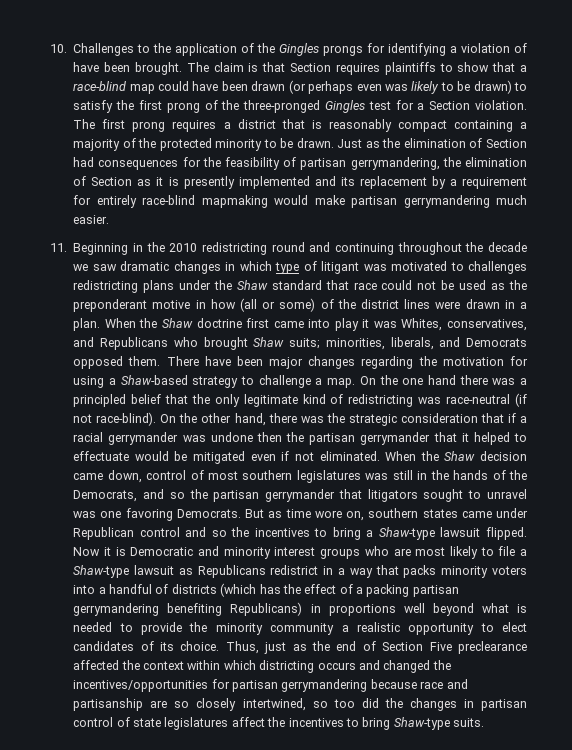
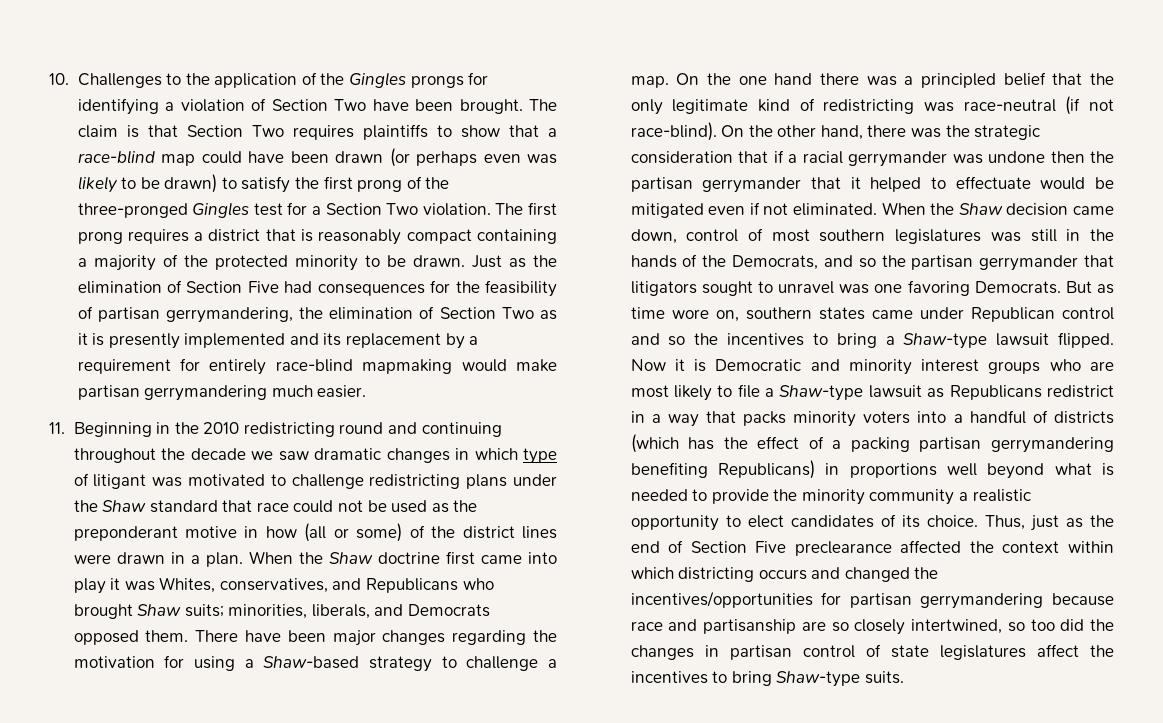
- 10. Challenges to the application of the Gingles prongs for identifying a violation of have been brought.
+ 10. Challenges to the application of the Gingles prongs for identifying a violation of Section Two have been brought.
- The claim is that Section requires plaintiffs to show that a race-blind map could have been drawn (or perhaps even was likely to be drawn) to satisfy the first prong of the three-pronged Gingles test for a Section violation.
+ The claim is that Section Two requires plaintiffs to show that a race-blind map could have been drawn (or perhaps even was likely to be drawn) to satisfy the first prong of the three-pronged Gingles test for a Section Two violation.
- Just as the elimination of Section had consequences for the feasibility of partisan gerrymandering, the elimination of Section as it is presently implemented and its replacement by a requirement for entirely race-blind mapmaking would make partisan gerrymandering much easier.
+ Just as the elimination of Section Five had consequences for the feasibility of partisan gerrymandering, the elimination of Section Two as it is presently implemented and its replacement by a requirement for entirely race-blind mapmaking would make partisan gerrymandering much easier.
- 11. Beginning in the 2010 redistricting round and continuing throughout the decade we saw dramatic changes in which type of litigant was motivated to challenges redistricting plans under the Shaw standard that race could not be used as the preponderant motive in how (all or some) of the district lines were drawn in a plan.
+ 11. Beginning in the 2010 redistricting round and continuing throughout the decade we saw dramatic changes in which type of litigant was motivated to challenge redistricting plans under the Shaw standard that race could not be used as the preponderant motive in how (all or some) of the district lines were drawn in a plan.

